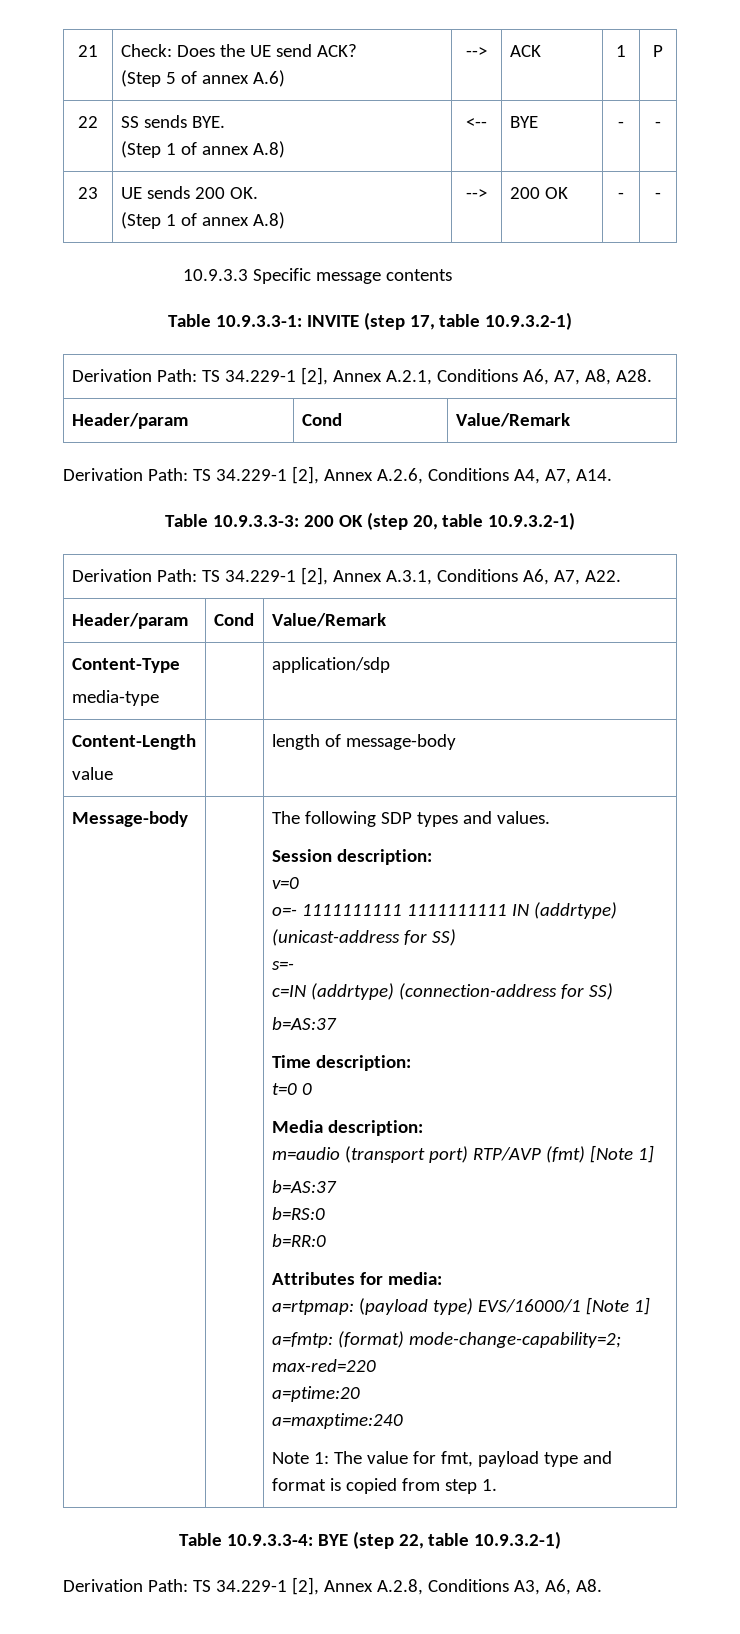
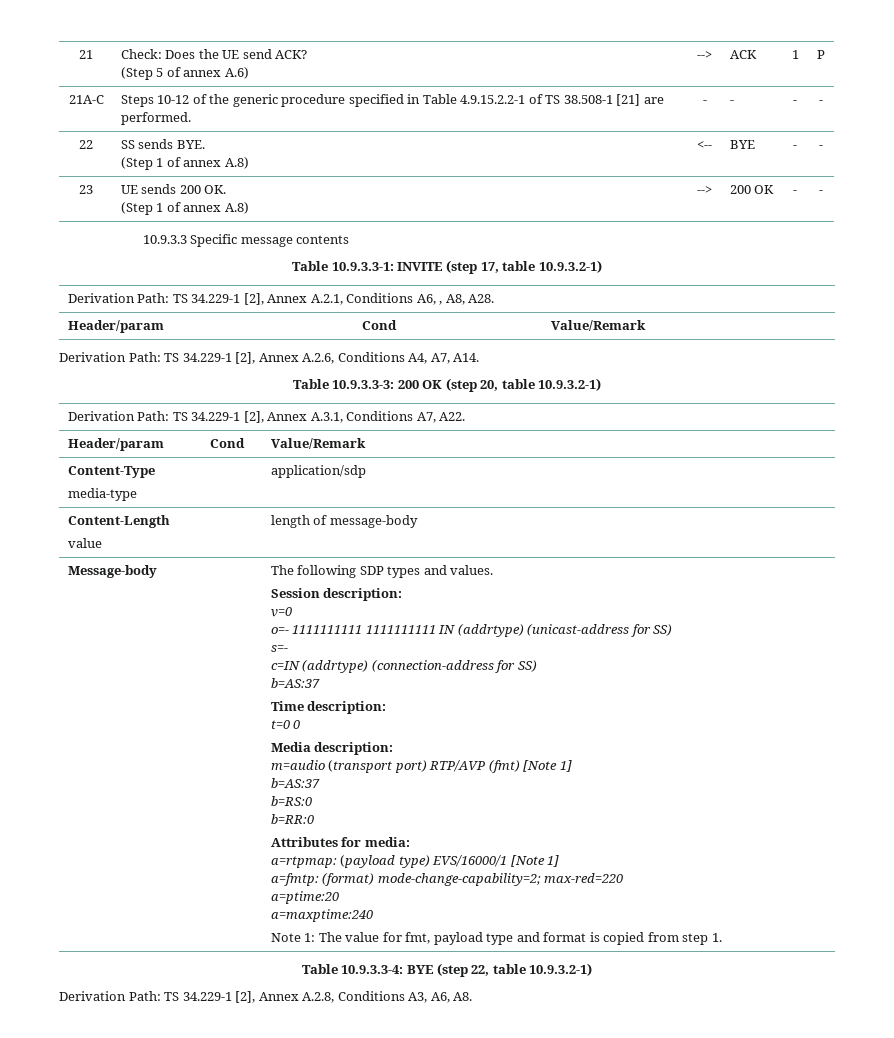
+ 21A-C | Steps 10-12 of the generic procedure specified in Table 4.9.15.2.2-1 of TS 38.508-1 [21] are performed. | - | - | - | -
- Derivation Path: TS 34.229-1 [2], Annex A.2.1, Conditions A6, A7, A8, A28.
+ Derivation Path: TS 34.229-1 [2], Annex A.2.1, Conditions A6, , A8, A28.
- Derivation Path: TS 34.229-1 [2], Annex A.3.1, Conditions A6, A7, A22.
+ Derivation Path: TS 34.229-1 [2], Annex A.3.1, Conditions A7, A22.

